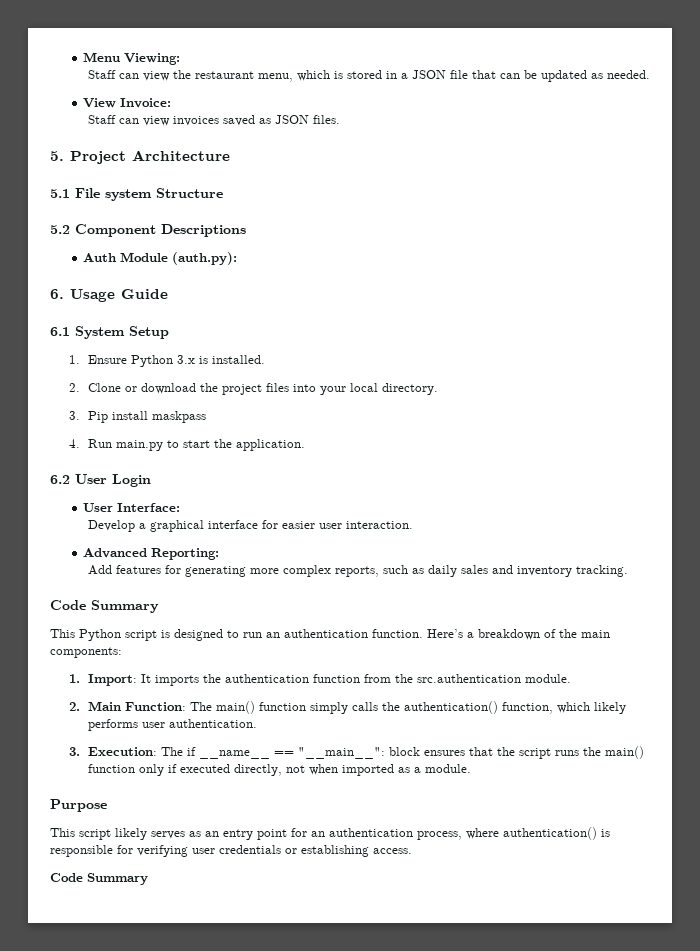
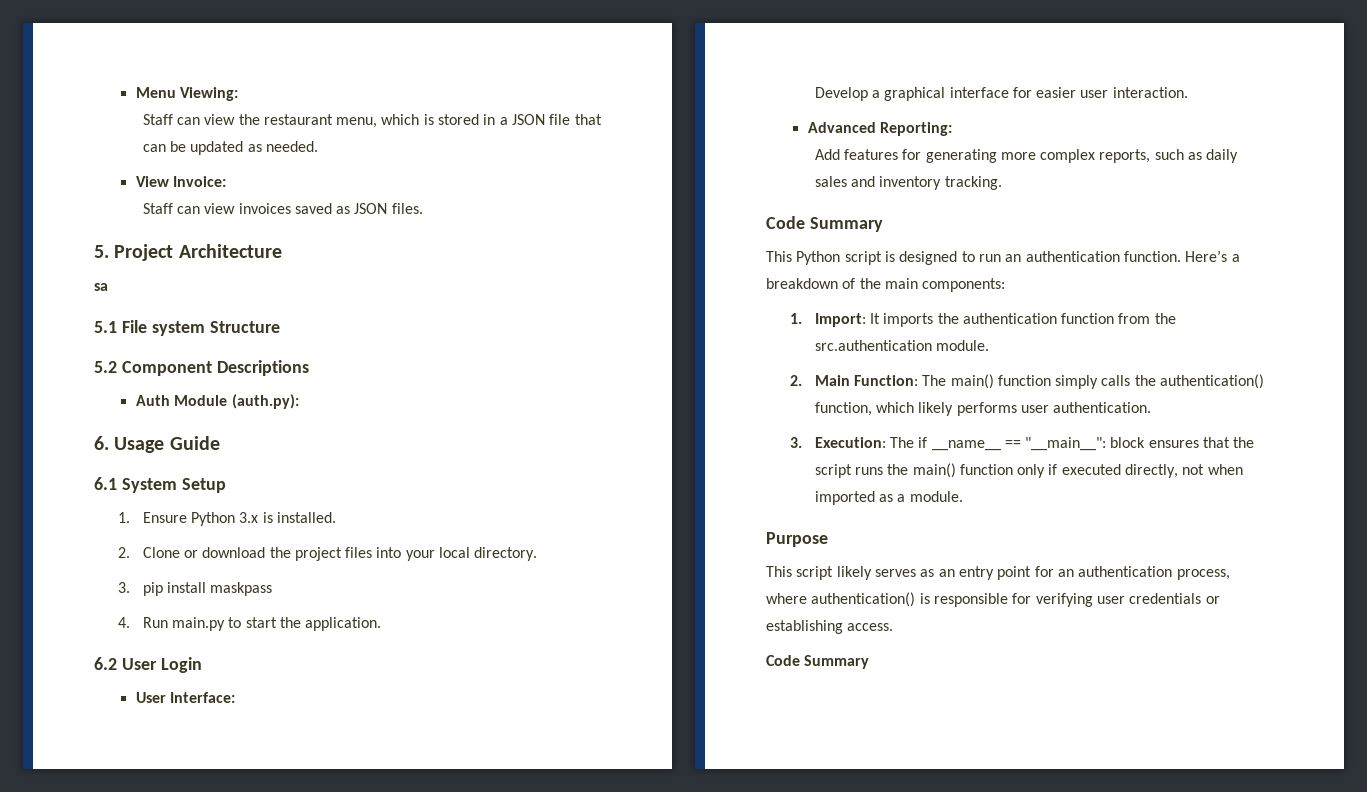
+ sa
- 3. Pip install maskpass
+ 3. pip install maskpass

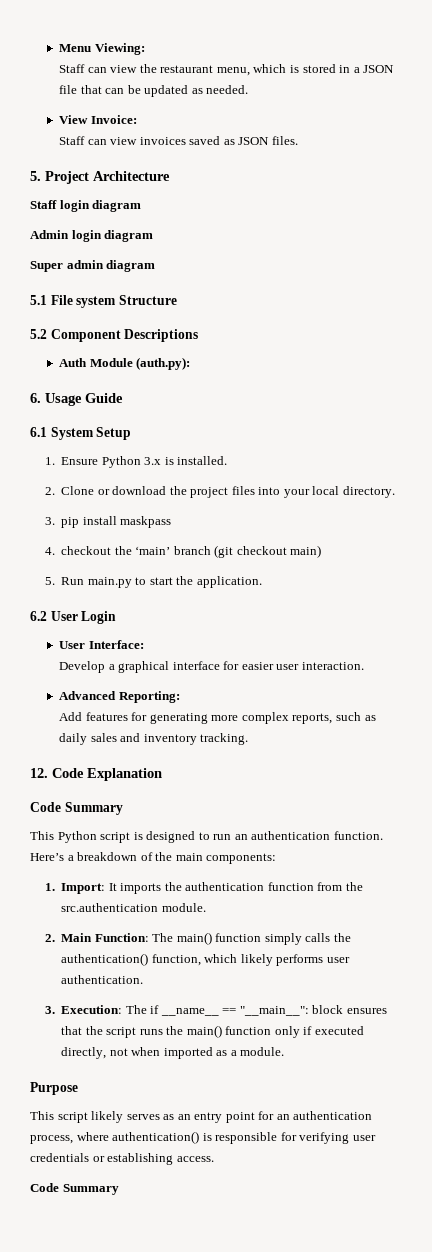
- sa
+ Staff login diagram
+ Admin login diagram
+ Super admin diagram
- 4. Run main.py to start the application.
+ 4. checkout the ‘main’ branch (git checkout main)
+ 5. Run main.py to start the application.
+ 12. Code Explanation

